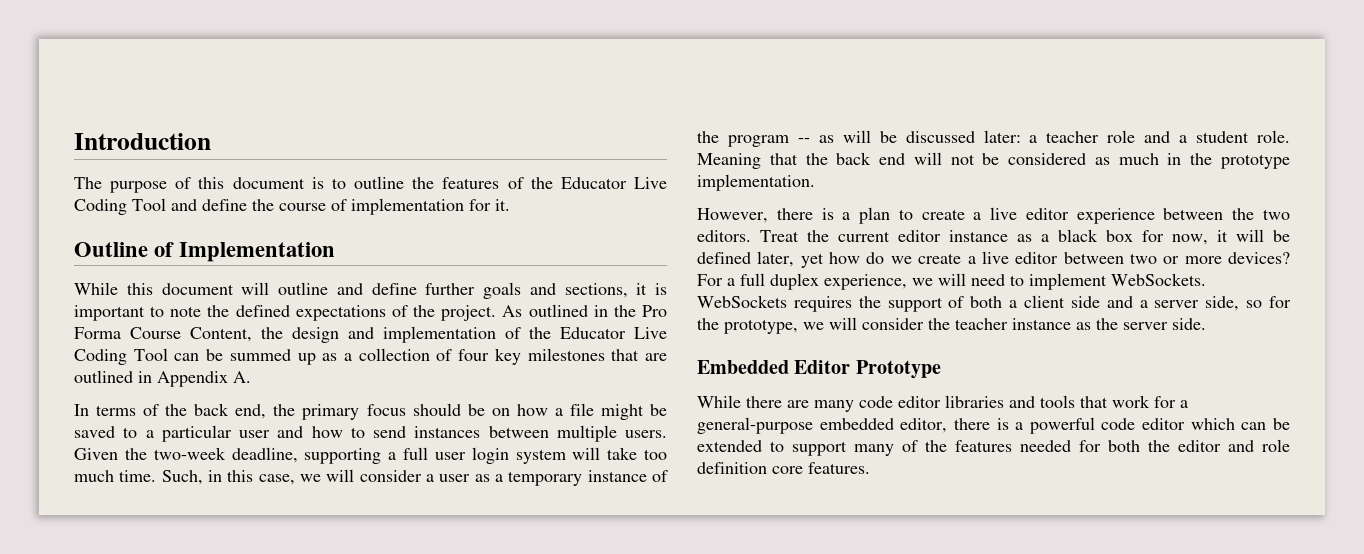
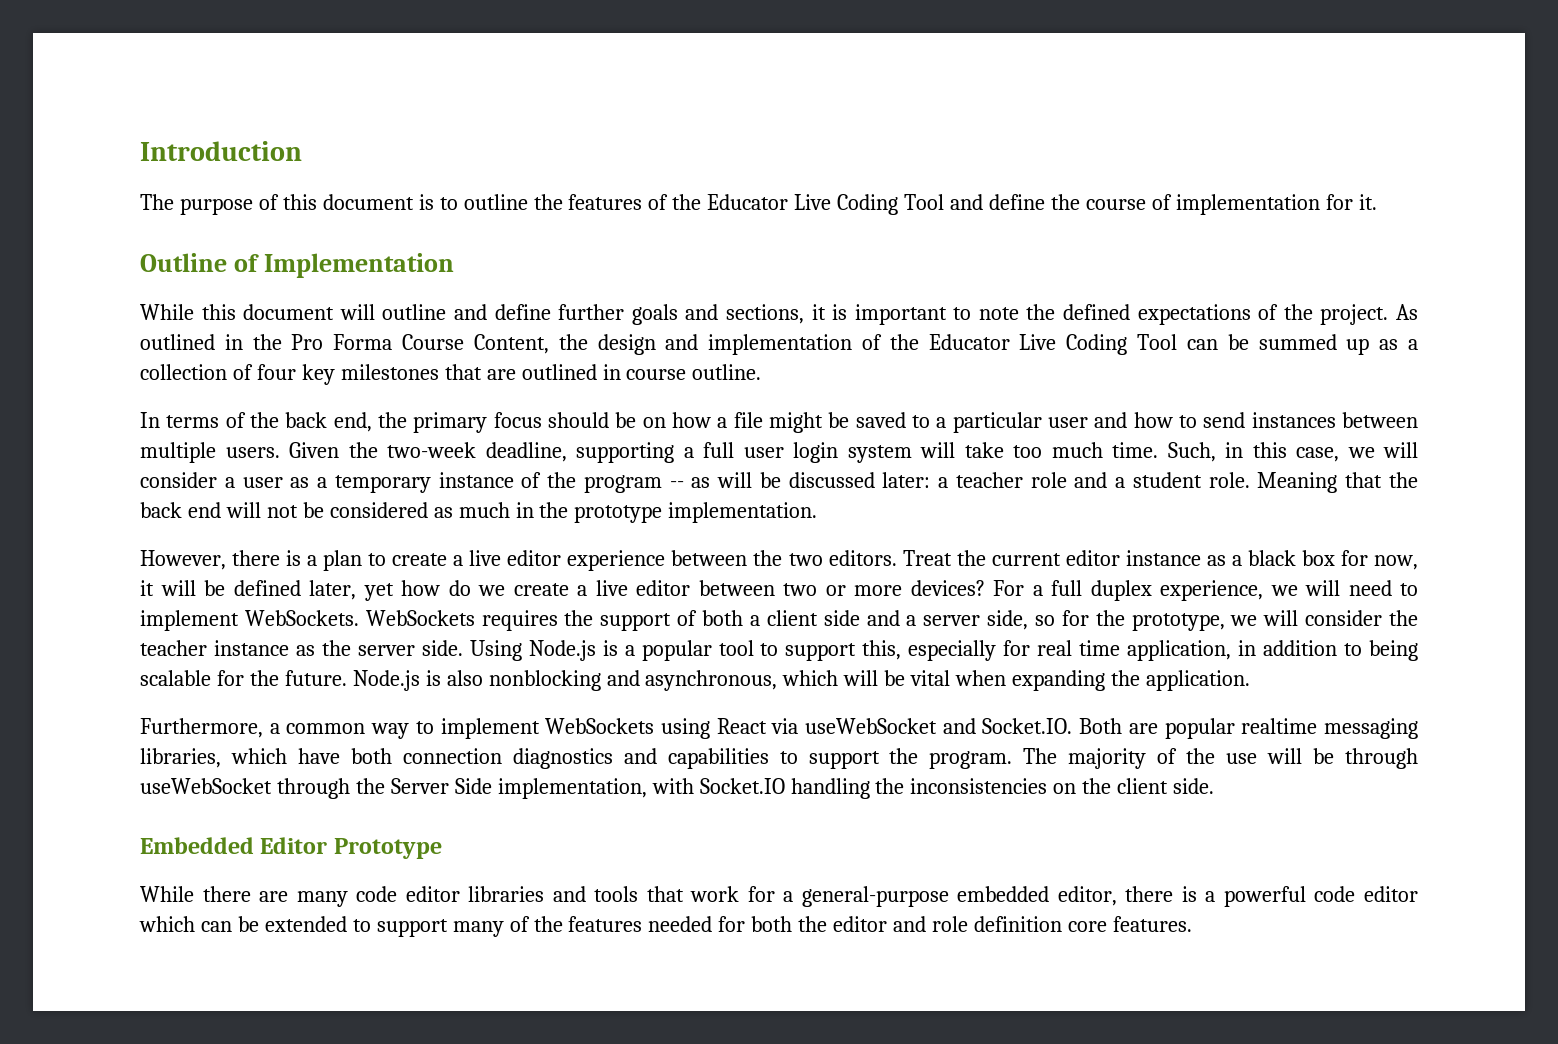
- As outlined in the Pro Forma Course Content, the design and implementation of the Educator Live Coding Tool can be summed up as a collection of four key milestones that are outlined in Appendix A.
+ As outlined in the Pro Forma Course Content, the design and implementation of the Educator Live Coding Tool can be summed up as a collection of four key milestones that are outlined in course outline.
+ Using Node.js is a popular tool to support this, especially for real time application, in addition to being scalable for the future. Node.js is also nonblocking and asynchronous, which will be vital when expanding the application.
+ Furthermore, a common way to implement WebSockets using React via useWebSocket and Socket.IO. Both are popular realtime messaging libraries, which have both connection diagnostics and capabilities to support the program. The majority of the use will be through useWebSocket through the Server Side implementation, with Socket.IO handling the inconsistencies on the client side.

